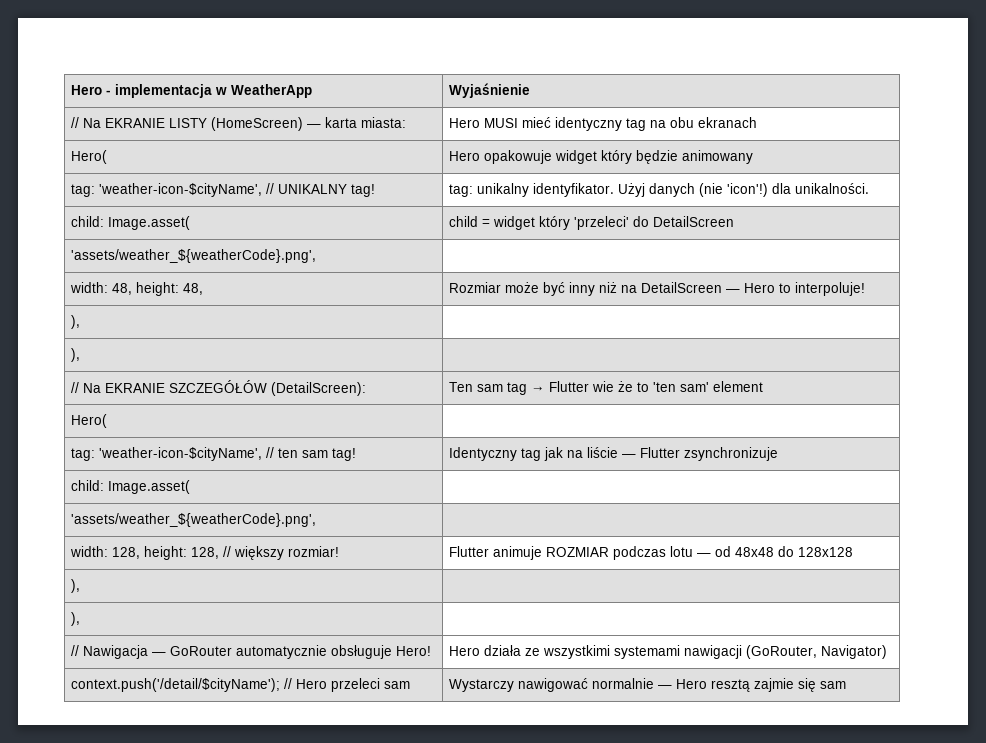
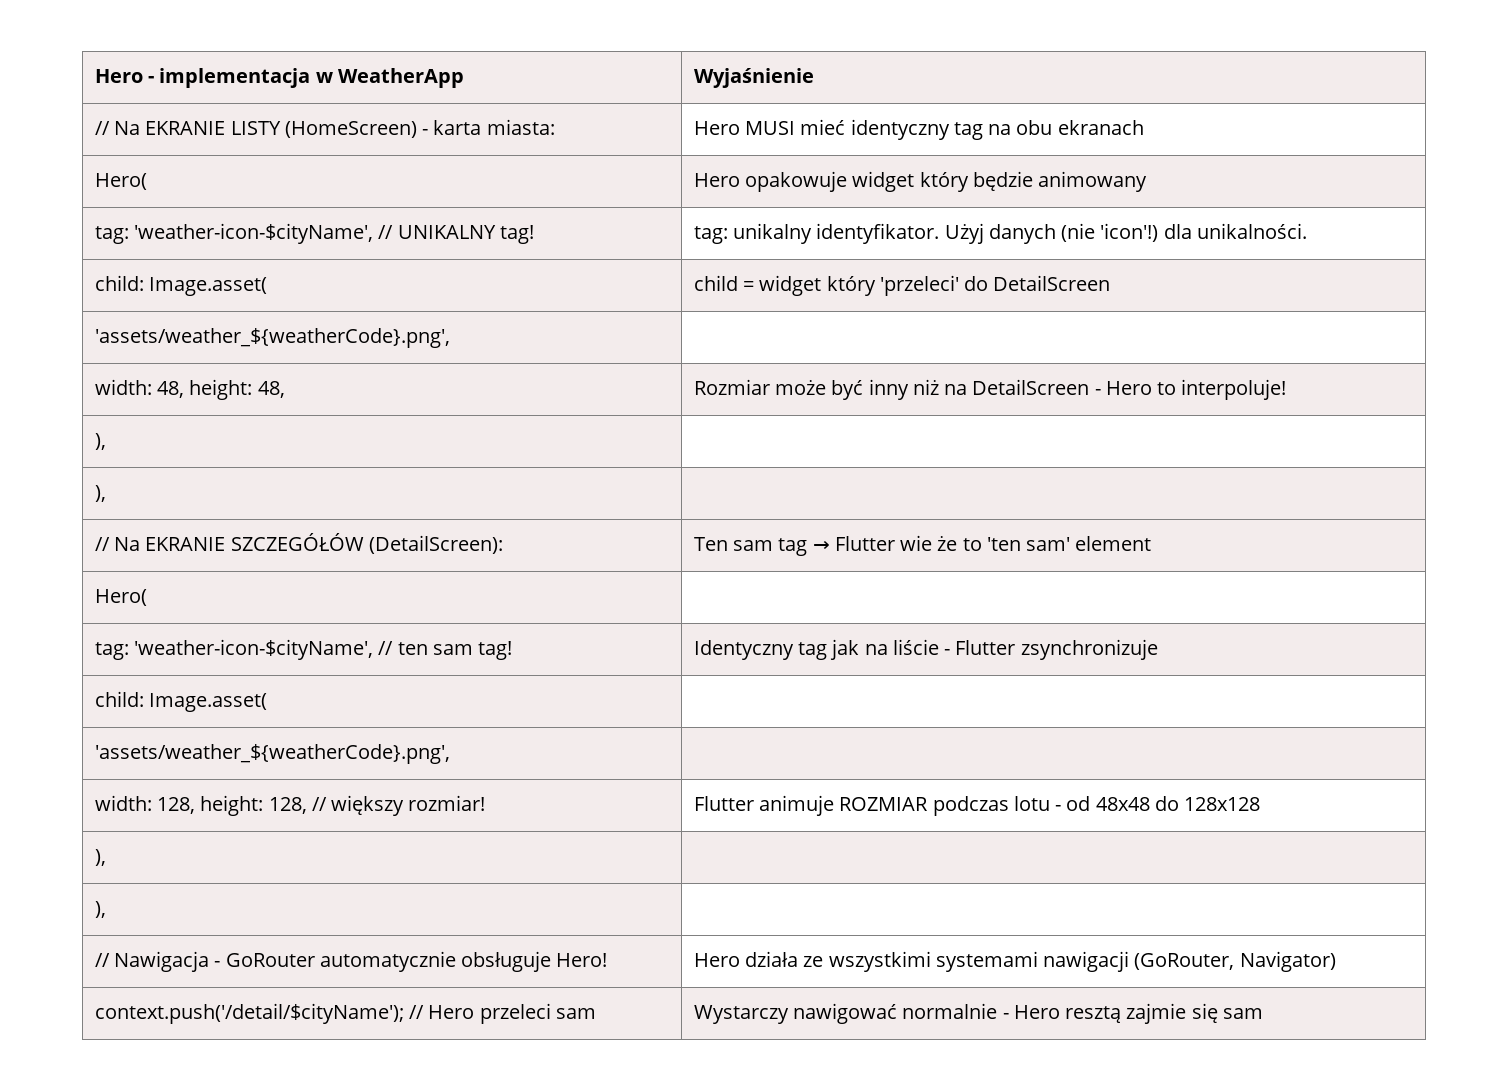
- // Na EKRANIE LISTY (HomeScreen) — karta miasta: | Hero MUSI mieć identyczny tag na obu ekranach
+ // Na EKRANIE LISTY (HomeScreen) - karta miasta: | Hero MUSI mieć identyczny tag na obu ekranach
- width: 48, height: 48, | Rozmiar może być inny niż na DetailScreen — Hero to interpoluje!
+ width: 48, height: 48, | Rozmiar może być inny niż na DetailScreen - Hero to interpoluje!
- tag: 'weather-icon-$cityName', // ten sam tag! | Identyczny tag jak na liście — Flutter zsynchronizuje
+ tag: 'weather-icon-$cityName', // ten sam tag! | Identyczny tag jak na liście - Flutter zsynchronizuje
- width: 128, height: 128, // większy rozmiar! | Flutter animuje ROZMIAR podczas lotu — od 48x48 do 128x128
+ width: 128, height: 128, // większy rozmiar! | Flutter animuje ROZMIAR podczas lotu - od 48x48 do 128x128
- // Nawigacja — GoRouter automatycznie obsługuje Hero! | Hero działa ze wszystkimi systemami nawigacji (GoRouter, Navigator)
+ // Nawigacja - GoRouter automatycznie obsługuje Hero! | Hero działa ze wszystkimi systemami nawigacji (GoRouter, Navigator)
- context.push('/detail/$cityName'); // Hero przeleci sam | Wystarczy nawigować normalnie — Hero resztą zajmie się sam
+ context.push('/detail/$cityName'); // Hero przeleci sam | Wystarczy nawigować normalnie - Hero resztą zajmie się sam

